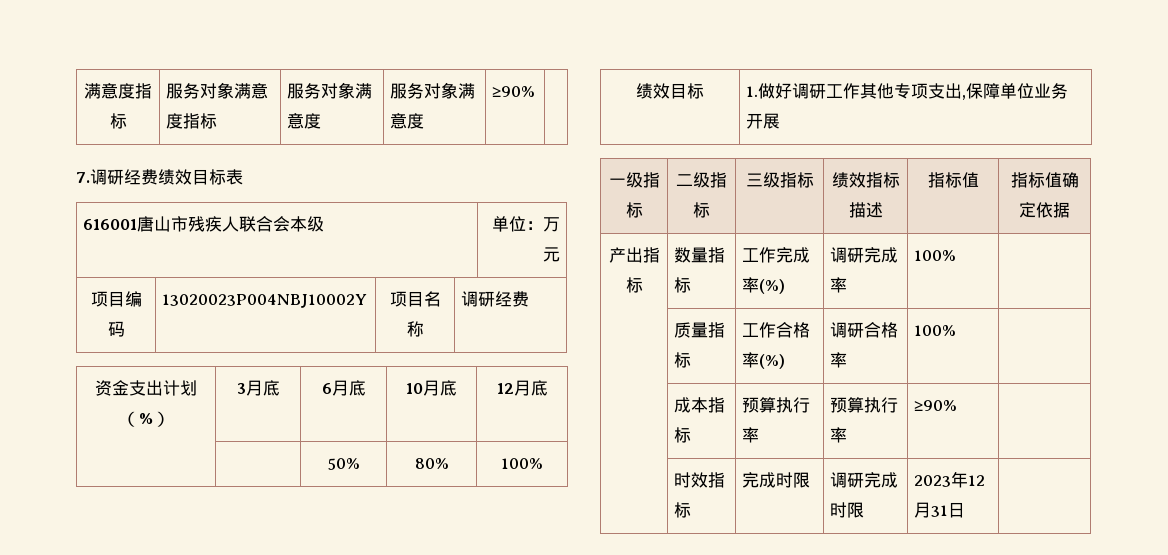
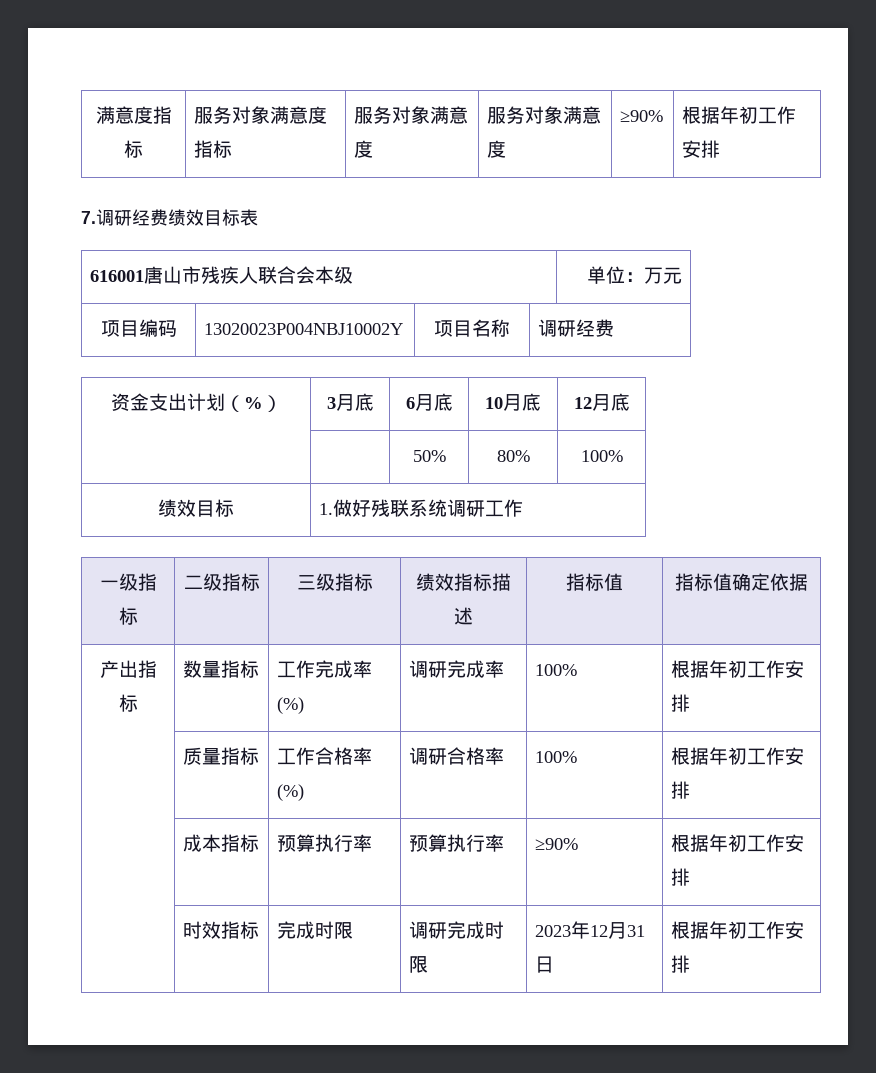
- 满意度指标 | 服务对象满意度指标 | 服务对象满意度 | 服务对象满意度 | ≥90% |
+ 满意度指标 | 服务对象满意度指标 | 服务对象满意度 | 服务对象满意度 | ≥90% | 根据年初工作安排
- 绩效目标 | 1.做好调研工作其他专项支出,保障单位业务开展
+ 绩效目标 | 1.做好残联系统调研工作
- 产出指标 | 数量指标 | 工作完成率(%) | 调研完成率 | 100% |
+ 产出指标 | 数量指标 | 工作完成率(%) | 调研完成率 | 100% | 根据年初工作安排
- | 质量指标 | 工作合格率(%) | 调研合格率 | 100% |
+ | 质量指标 | 工作合格率(%) | 调研合格率 | 100% | 根据年初工作安排
- | 成本指标 | 预算执行率 | 预算执行率 | ≥90% |
+ | 成本指标 | 预算执行率 | 预算执行率 | ≥90% | 根据年初工作安排
- | 时效指标 | 完成时限 | 调研完成时限 | 2023年12月31日 |
+ | 时效指标 | 完成时限 | 调研完成时限 | 2023年12月31日 | 根据年初工作安排

